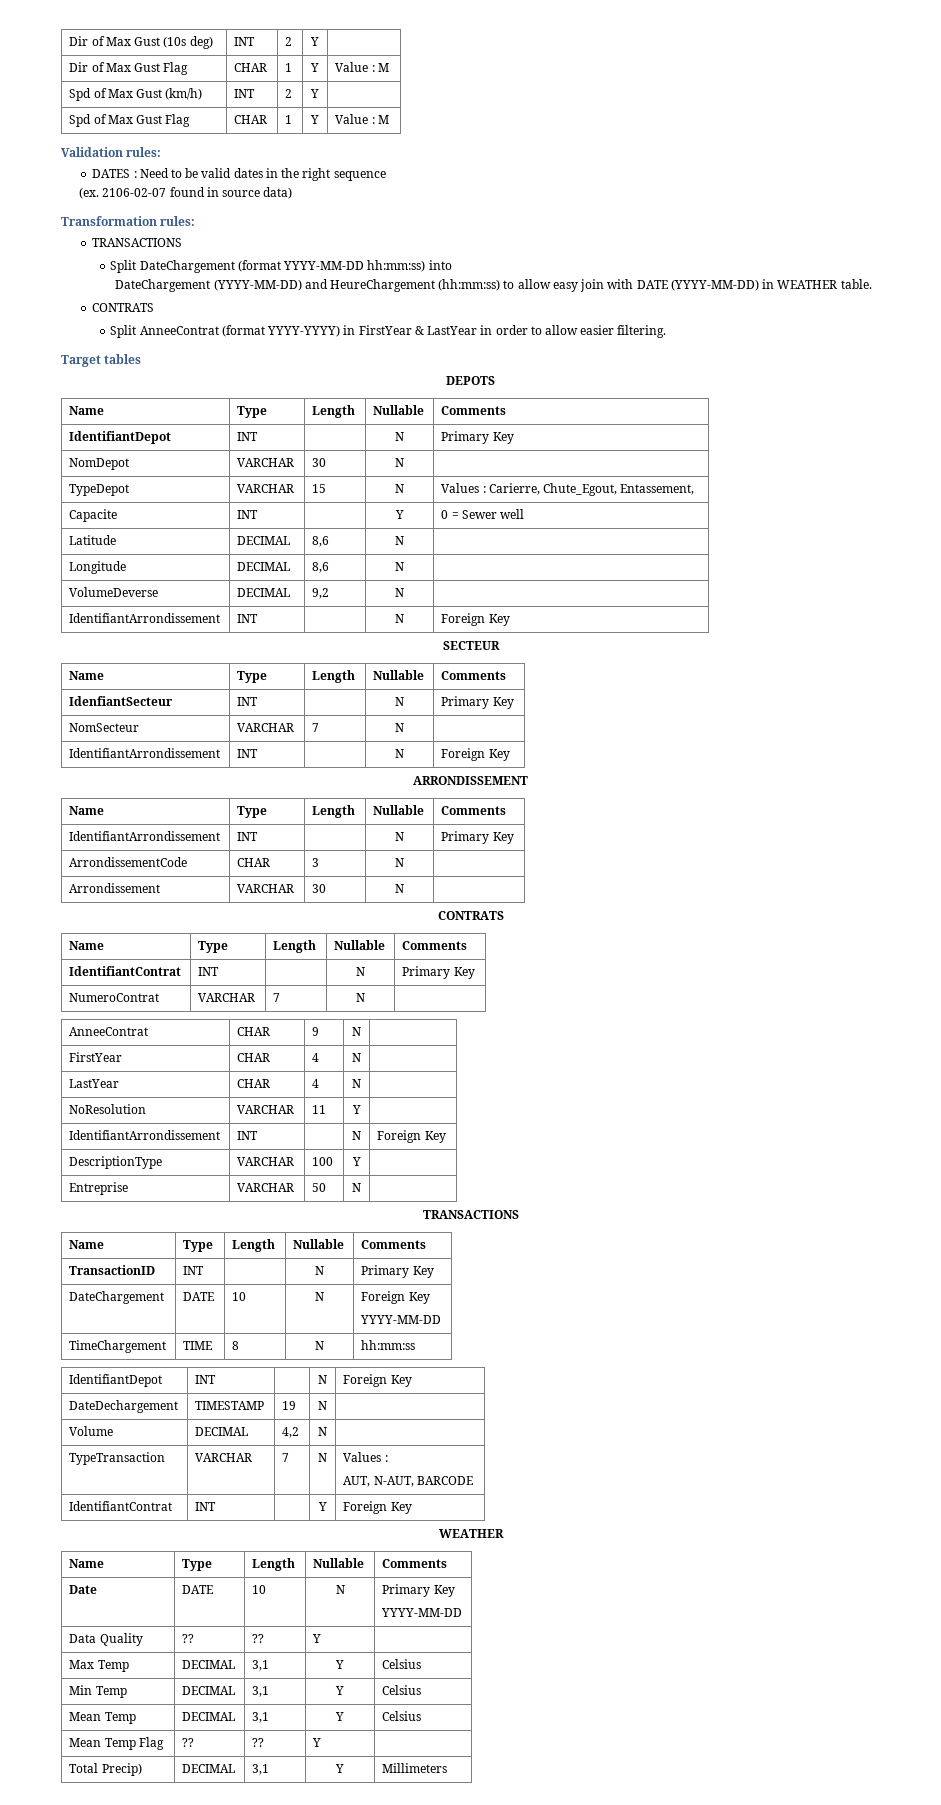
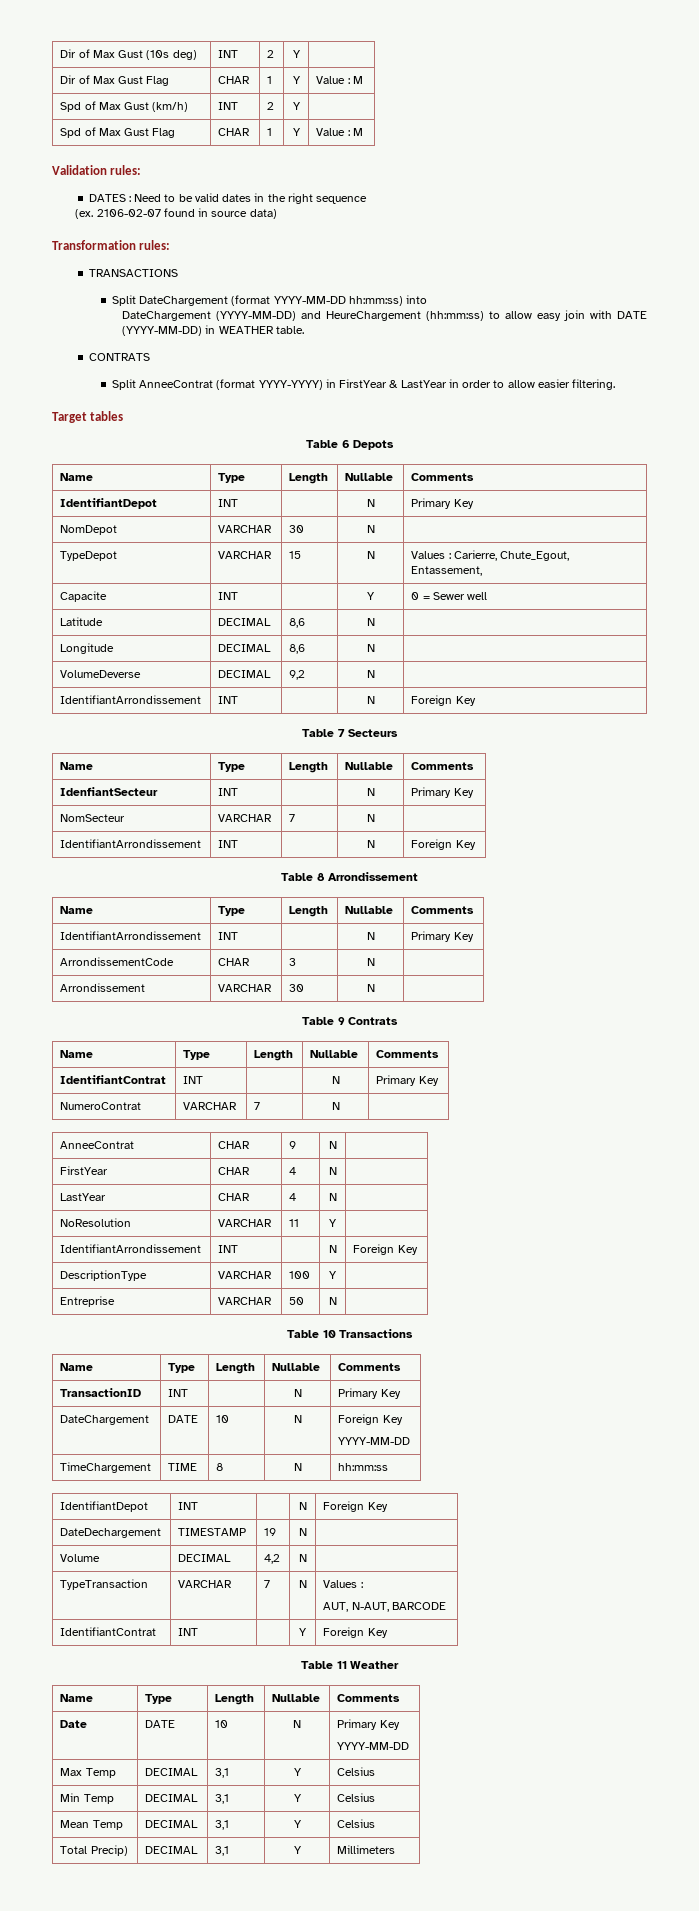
- DEPOTS
+ Table 6 Depots
- SECTEUR
+ Table 7 Secteurs
- ARRONDISSEMENT
+ Table 8 Arrondissement
  Arrondissement | VARCHAR | 30 | N |
- CONTRATS
+ Table 9 Contrats
  Entreprise | VARCHAR | 50 | N |
- TRANSACTIONS
+ Table 10 Transactions
  IdentifiantContrat | INT | | Y | Foreign Key
- WEATHER
+ Table 11 Weather
- Data Quality | ?? | ?? | Y |
- Mean Temp Flag | ?? | ?? | Y |

